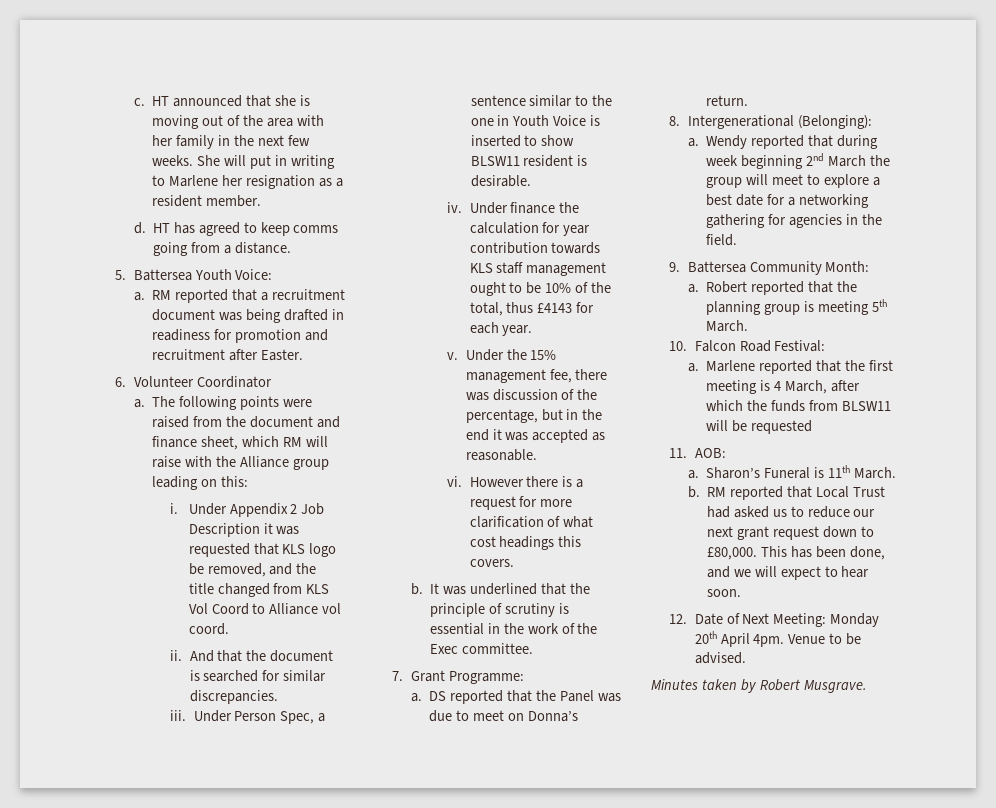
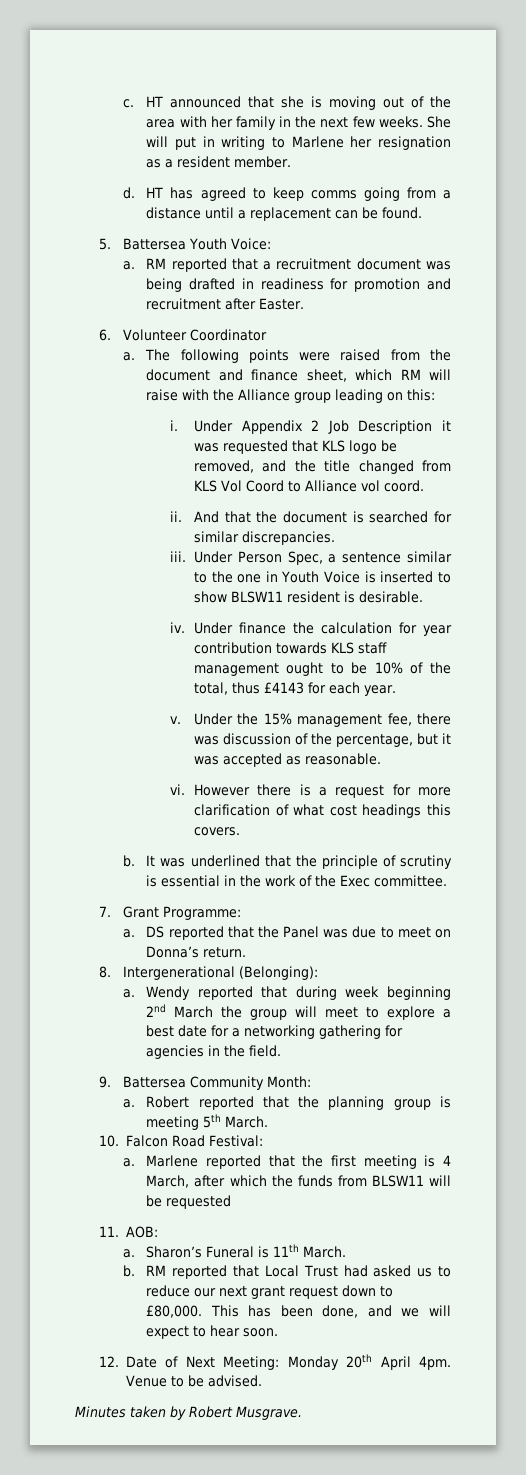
- HT has agreed to keep comms going from a distance.
+ HT has agreed to keep comms going from a distance until a replacement can be found.
- Under the 15% management fee, there was discussion of the percentage, but in the end it was accepted as reasonable.
+ Under the 15% management fee, there was discussion of the percentage, but it was accepted as reasonable.

